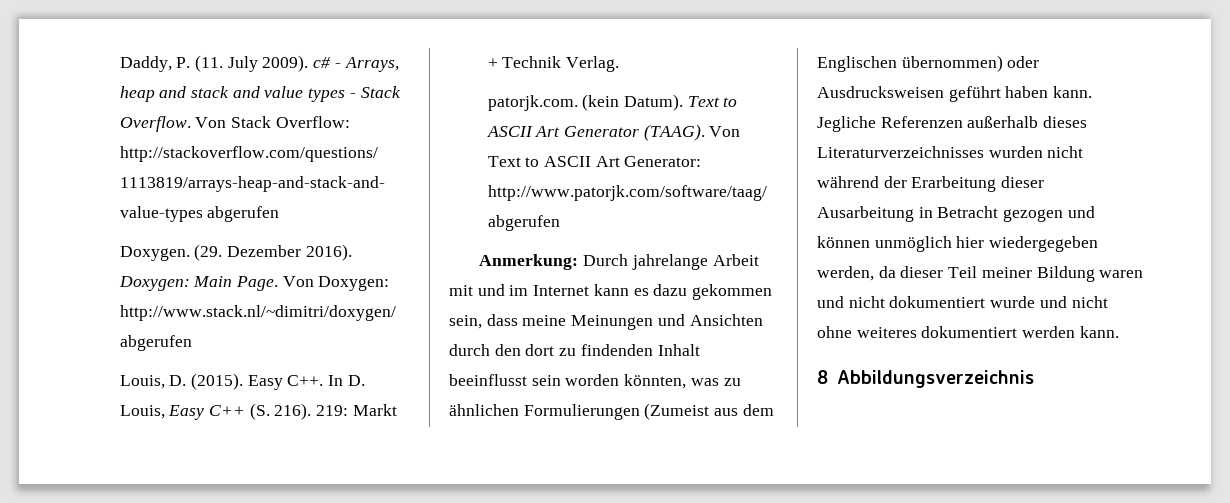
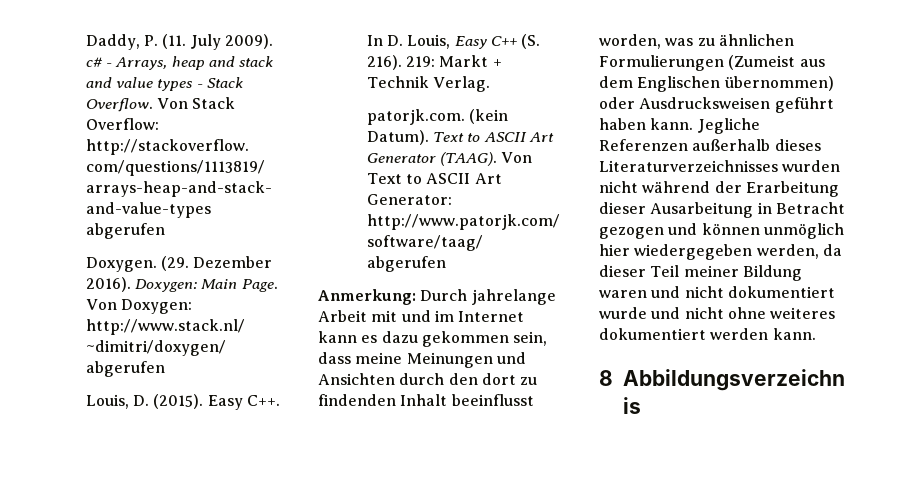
- Anmerkung: Durch jahrelange Arbeit mit und im Internet kann es dazu gekommen sein, dass meine Meinungen und Ansichten durch den dort zu findenden Inhalt beeinflusst sein worden könnten, was zu ähnlichen Formulierungen (Zumeist aus dem Englischen übernommen) oder Ausdrucksweisen geführt haben kann.
+ Anmerkung: Durch jahrelange Arbeit mit und im Internet kann es dazu gekommen sein, dass meine Meinungen und Ansichten durch den dort zu findenden Inhalt beeinflusst worden, was zu ähnlichen Formulierungen (Zumeist aus dem Englischen übernommen) oder Ausdrucksweisen geführt haben kann.

